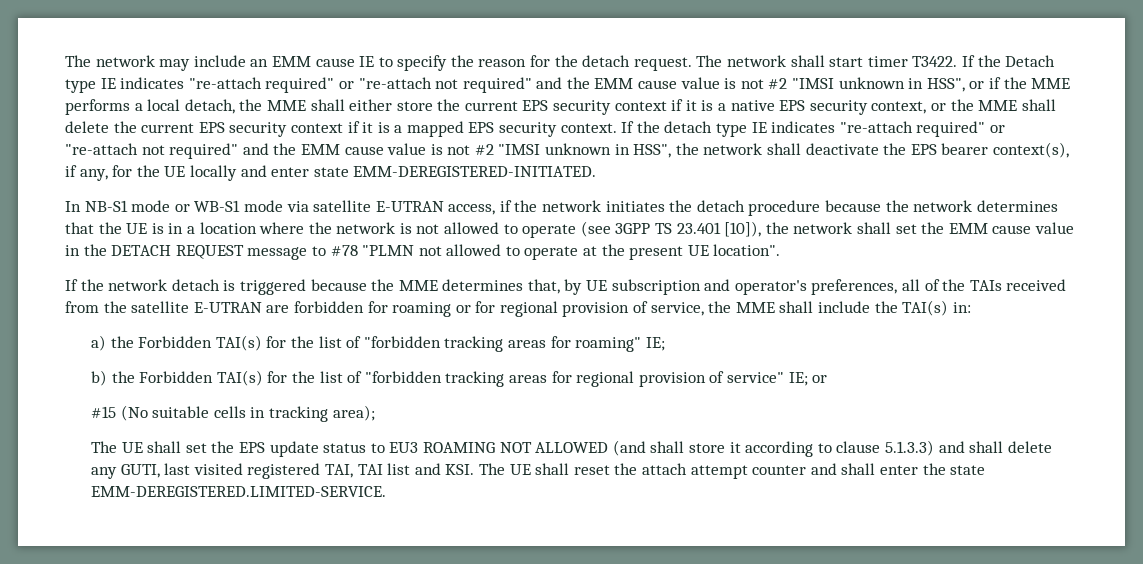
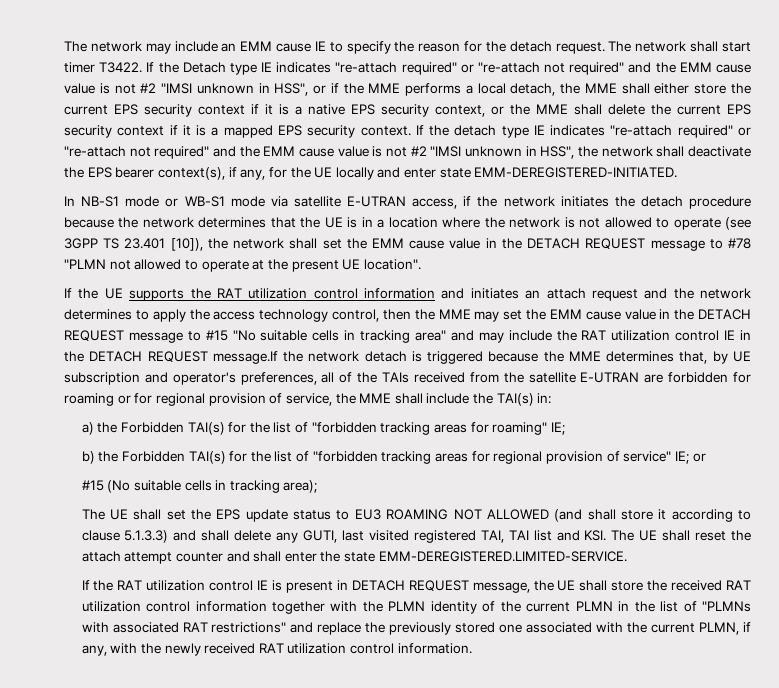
- If the network detach is triggered because the MME determines that, by UE subscription and operator's preferences, all of the TAIs received from the satellite E-UTRAN are forbidden for roaming or for regional provision of service, the MME shall include the TAI(s) in:
+ If the UE supports the RAT utilization control information and initiates an attach request and the network determines to apply the access technology control, then the MME may set the EMM cause value in the DETACH REQUEST message to #15 "No suitable cells in tracking area" and may include the RAT utilization control IE in the DETACH REQUEST message.If the network detach is triggered because the MME determines that, by UE subscription and operator's preferences, all of the TAIs received from the satellite E-UTRAN are forbidden for roaming or for regional provision of service, the MME shall include the TAI(s) in:
+ If the RAT utilization control IE is present in DETACH REQUEST message, the UE shall store the received RAT utilization control information together with the PLMN identity of the current PLMN in the list of "PLMNs with associated RAT restrictions" and replace the previously stored one associated with the current PLMN, if any, with the newly received RAT utilization control information.

